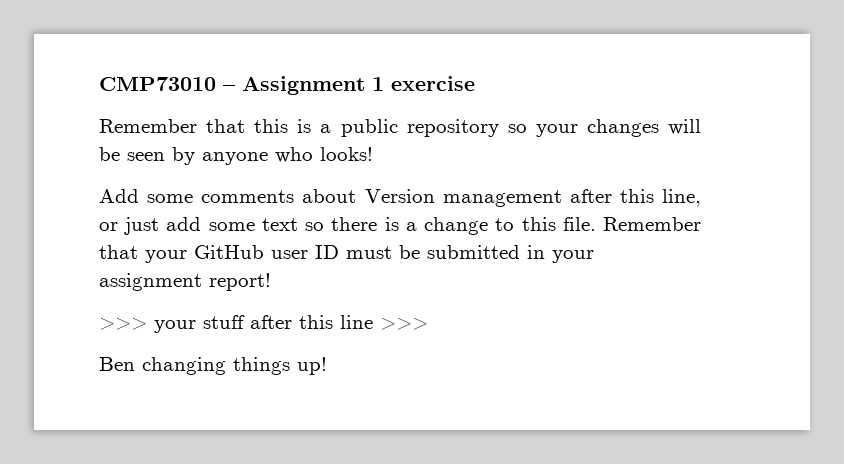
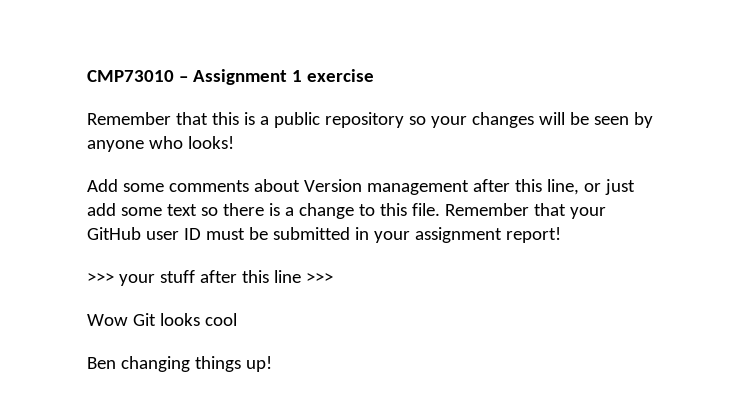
+ Wow Git looks cool

